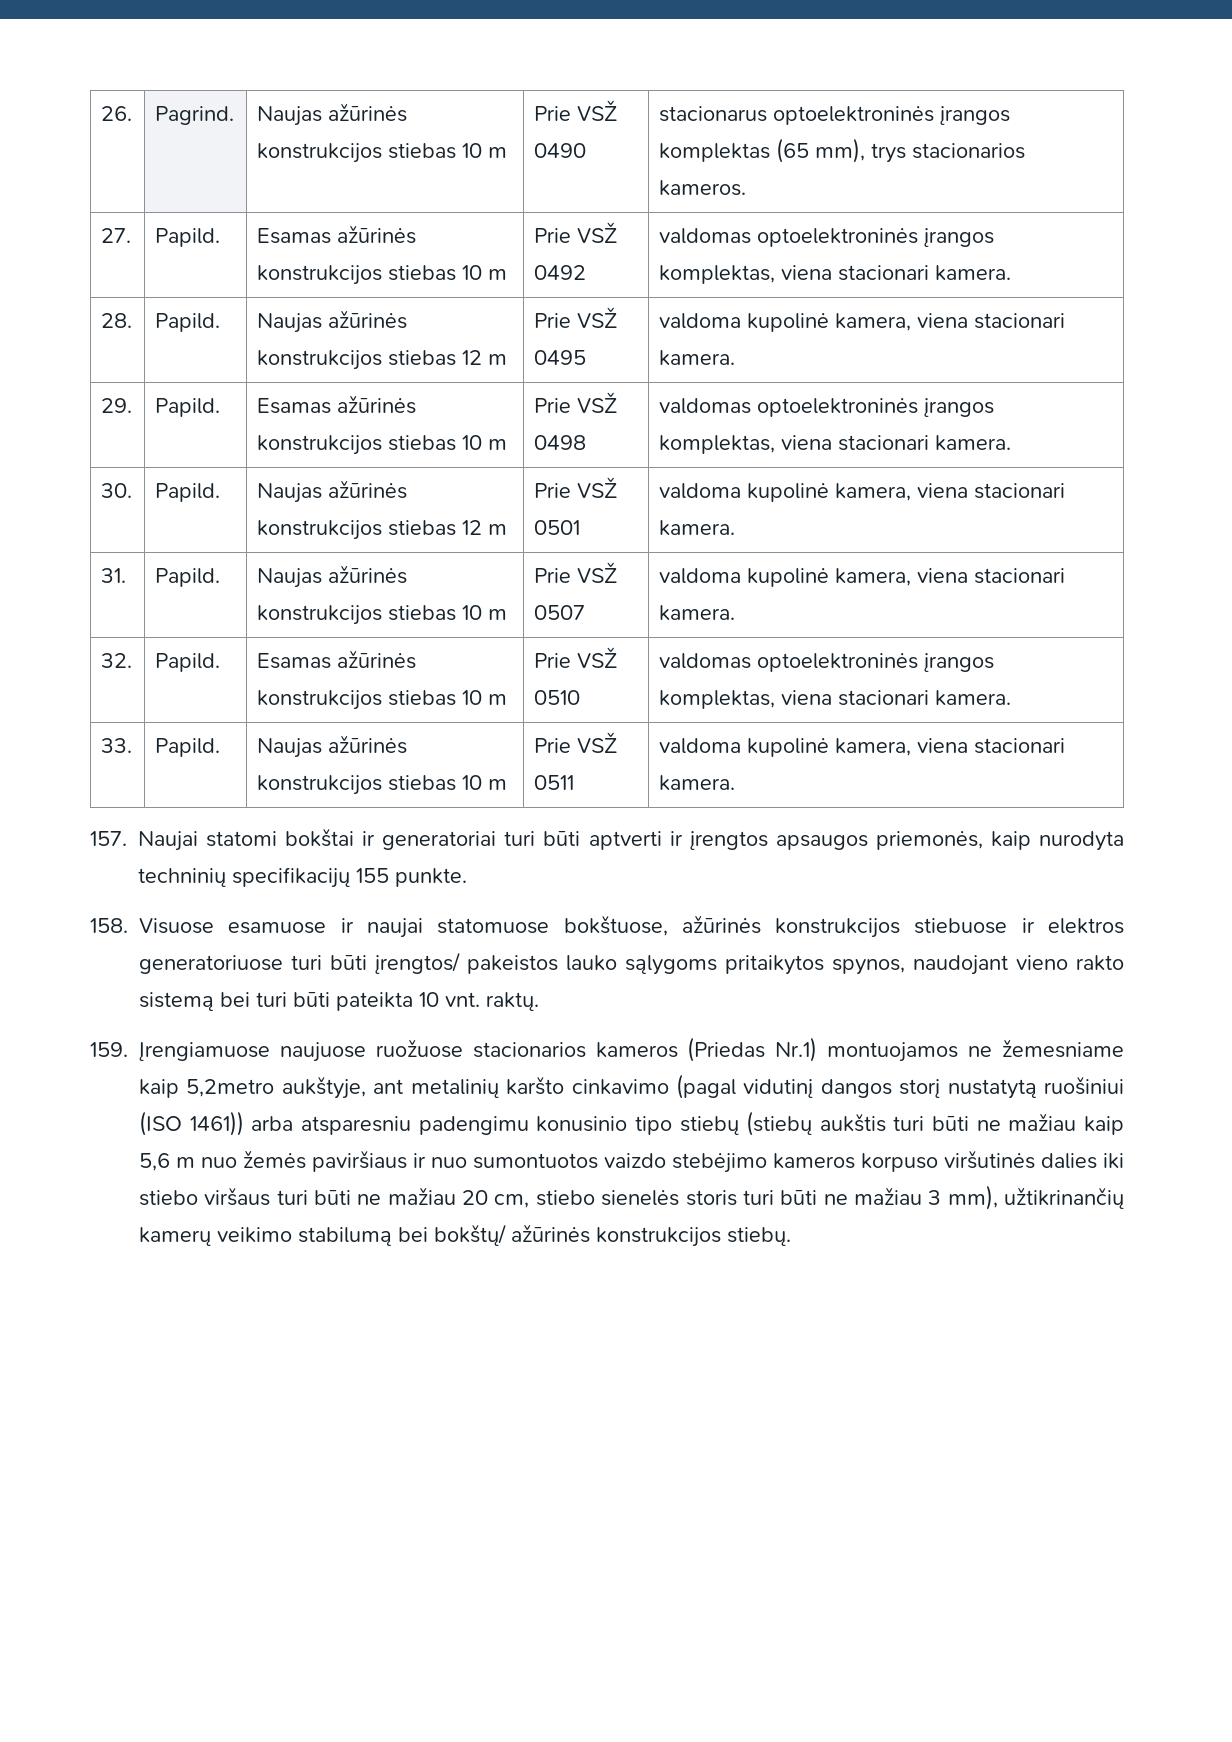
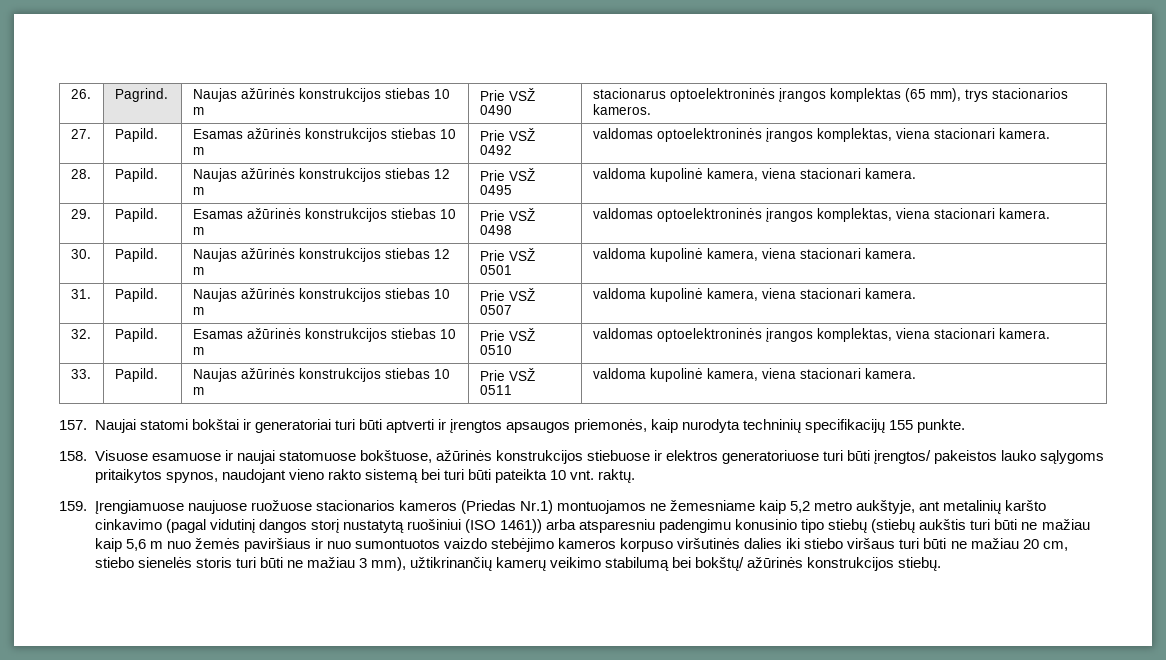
- 159. Įrengiamuose naujuose ruožuose stacionarios kameros (Priedas Nr.1) montuojamos ne žemesniame kaip 5,2metro aukštyje, ant metalinių karšto cinkavimo (pagal vidutinį dangos storį nustatytą ruošiniui (ISO 1461)) arba atsparesniu padengimu konusinio tipo stiebų (stiebų aukštis turi būti ne mažiau kaip 5,6 m nuo žemės paviršiaus ir nuo sumontuotos vaizdo stebėjimo kameros korpuso viršutinės dalies iki stiebo viršaus turi būti ne mažiau 20 cm, stiebo sienelės storis turi būti ne mažiau 3 mm), užtikrinančių kamerų veikimo stabilumą bei bokštų/ ažūrinės konstrukcijos stiebų.
+ 159. Įrengiamuose naujuose ruožuose stacionarios kameros (Priedas Nr.1) montuojamos ne žemesniame kaip 5,2 metro aukštyje, ant metalinių karšto cinkavimo (pagal vidutinį dangos storį nustatytą ruošiniui (ISO 1461)) arba atsparesniu padengimu konusinio tipo stiebų (stiebų aukštis turi būti ne mažiau kaip 5,6 m nuo žemės paviršiaus ir nuo sumontuotos vaizdo stebėjimo kameros korpuso viršutinės dalies iki stiebo viršaus turi būti ne mažiau 20 cm, stiebo sienelės storis turi būti ne mažiau 3 mm), užtikrinančių kamerų veikimo stabilumą bei bokštų/ ažūrinės konstrukcijos stiebų.

